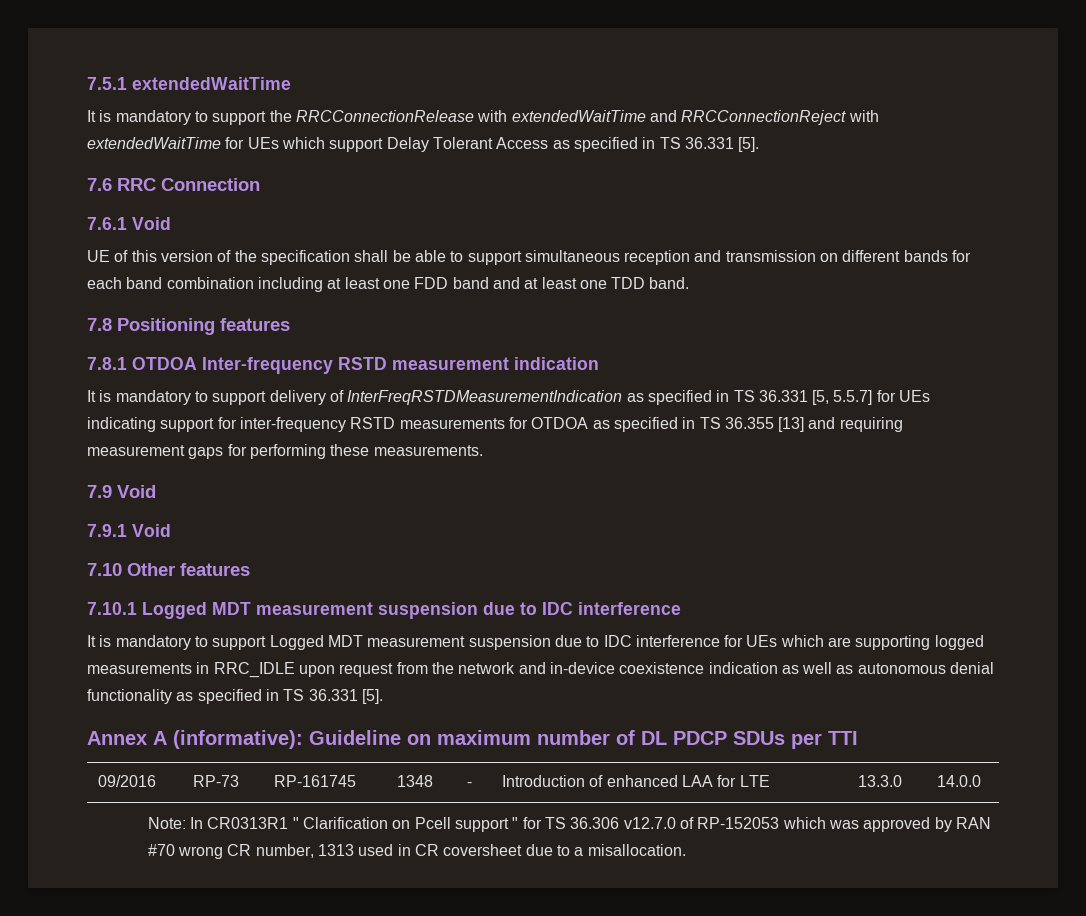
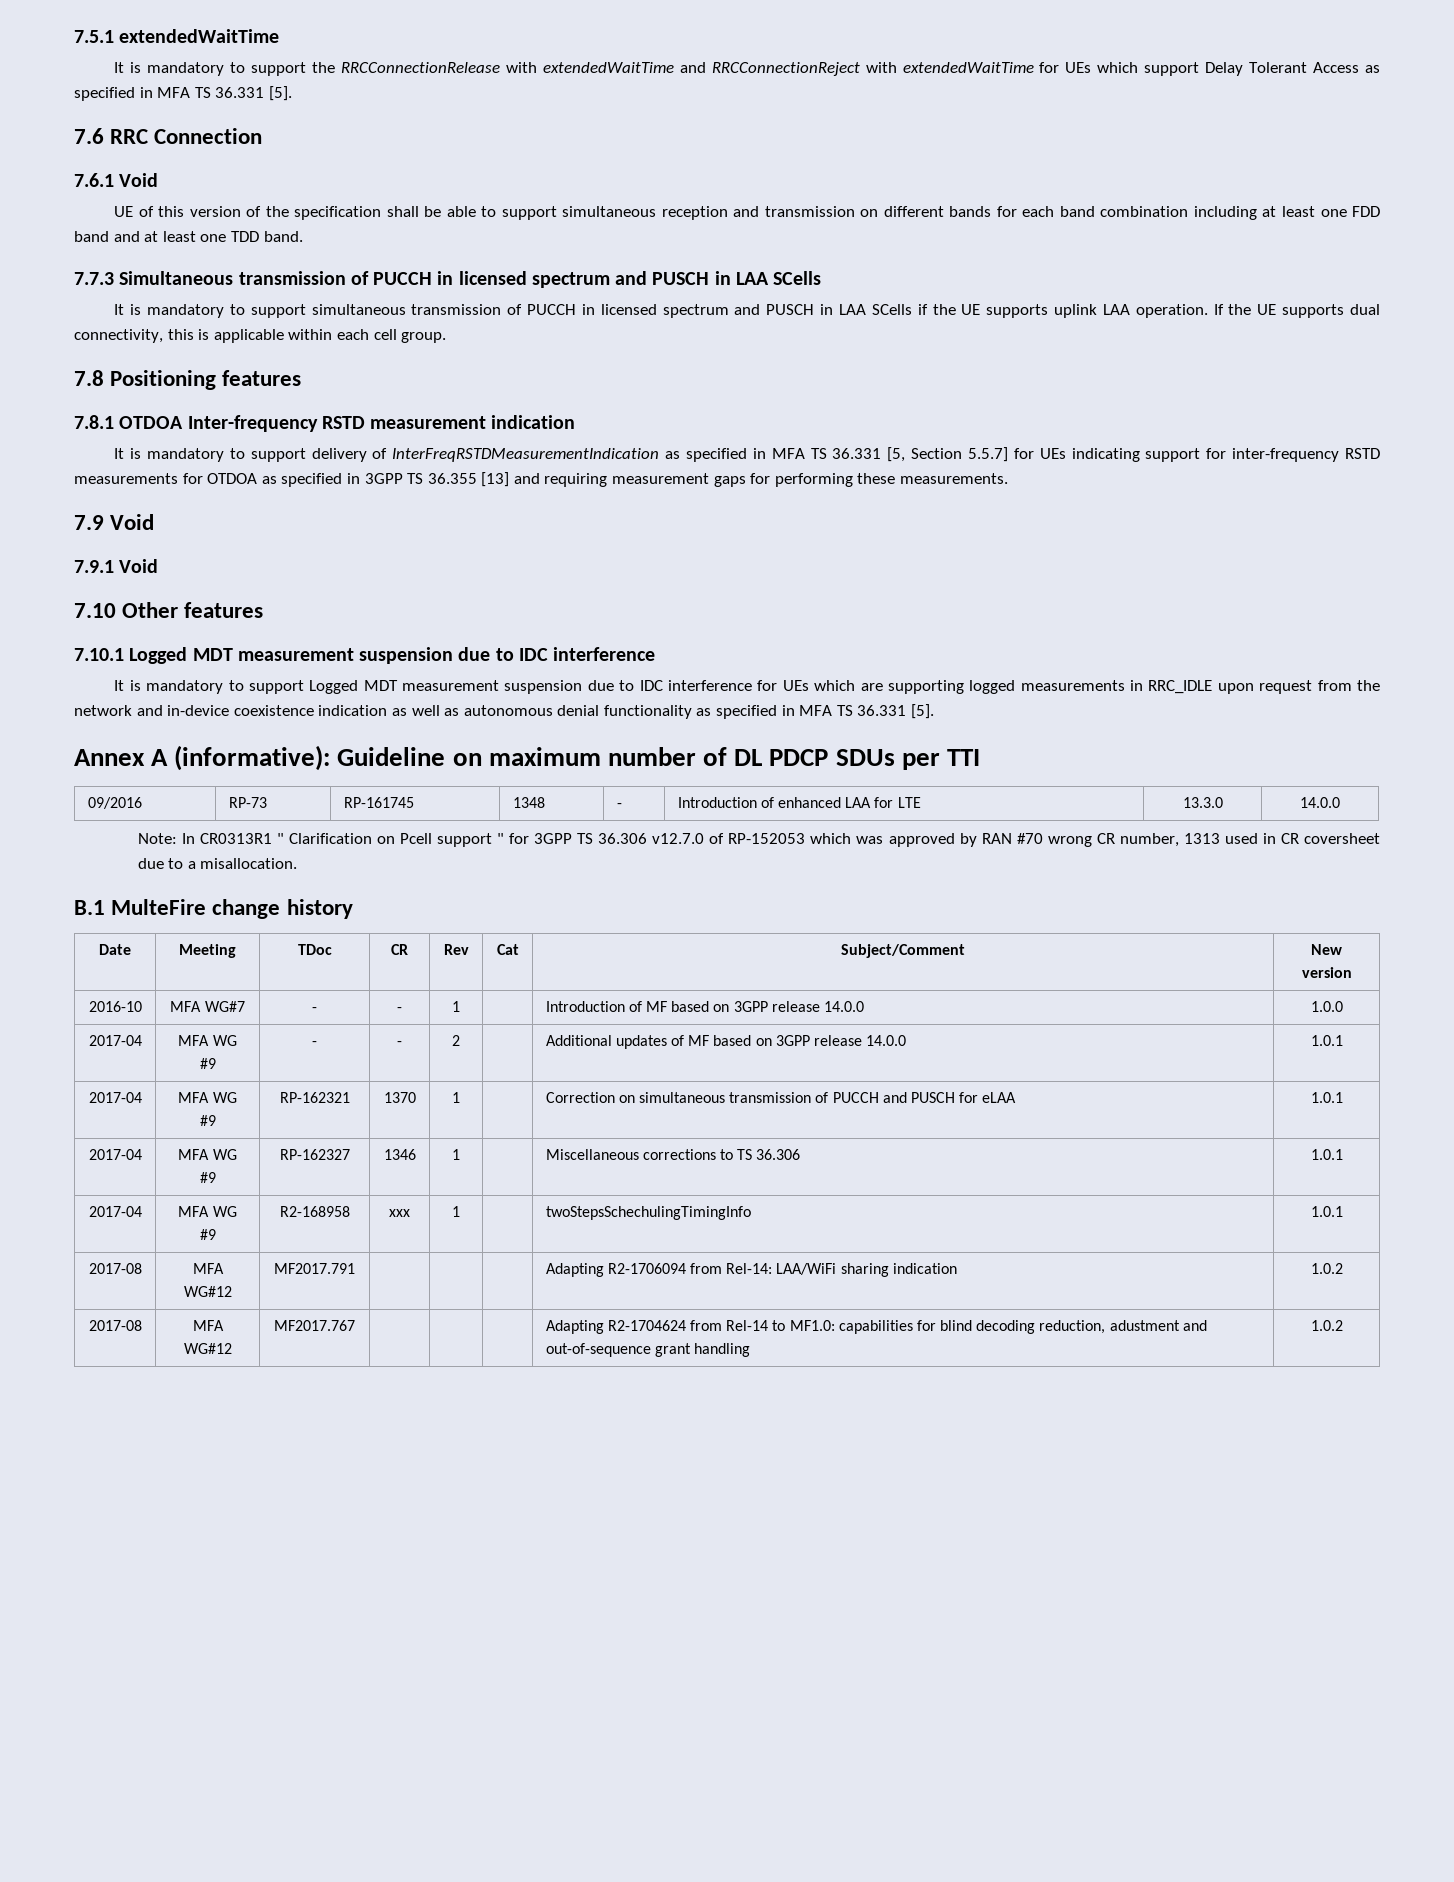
- It is mandatory to support the RRCConnectionRelease with extendedWaitTime and RRCConnectionReject with extendedWaitTime for UEs which support Delay Tolerant Access as specified in TS 36.331 [5].
+ It is mandatory to support the RRCConnectionRelease with extendedWaitTime and RRCConnectionReject with extendedWaitTime for UEs which support Delay Tolerant Access as specified in MFA TS 36.331 [5].
+ 7.7.3 Simultaneous transmission of PUCCH in licensed spectrum and PUSCH in LAA SCells
+ It is mandatory to support simultaneous transmission of PUCCH in licensed spectrum and PUSCH in LAA SCells if the UE supports uplink LAA operation. If the UE supports dual connectivity, this is applicable within each cell group.
- It is mandatory to support delivery of InterFreqRSTDMeasurementIndication as specified in TS 36.331 [5, 5.5.7] for UEs indicating support for inter-frequency RSTD measurements for OTDOA as specified in TS 36.355 [13] and requiring measurement gaps for performing these measurements.
+ It is mandatory to support delivery of InterFreqRSTDMeasurementIndication as specified in MFA TS 36.331 [5, Section 5.5.7] for UEs indicating support for inter-frequency RSTD measurements for OTDOA as specified in 3GPP TS 36.355 [13] and requiring measurement gaps for performing these measurements.
- It is mandatory to support Logged MDT measurement suspension due to IDC interference for UEs which are supporting logged measurements in RRC_IDLE upon request from the network and in-device coexistence indication as well as autonomous denial functionality as specified in TS 36.331 [5].
+ It is mandatory to support Logged MDT measurement suspension due to IDC interference for UEs which are supporting logged measurements in RRC_IDLE upon request from the network and in-device coexistence indication as well as autonomous denial functionality as specified in MFA TS 36.331 [5].
- Note: In CR0313R1 " Clarification on Pcell support " for TS 36.306 v12.7.0 of RP-152053 which was approved by RAN #70 wrong CR number, 1313 used in CR coversheet due to a misallocation.
+ Note: In CR0313R1 " Clarification on Pcell support " for 3GPP TS 36.306 v12.7.0 of RP-152053 which was approved by RAN #70 wrong CR number, 1313 used in CR coversheet due to a misallocation.
+ B.1 MulteFire change history
+ Date | Meeting | TDoc | CR | Rev | Cat | Subject/Comment | New version
+ 2016-10 | MFA WG#7 | - | - | 1 | | Introduction of MF based on 3GPP release 14.0.0 | 1.0.0
+ 2017-04 | MFA WG #9 | - | - | 2 | | Additional updates of MF based on 3GPP release 14.0.0 | 1.0.1
+ 2017-04 | MFA WG #9 | RP-162321 | 1370 | 1 | | Correction on simultaneous transmission of PUCCH and PUSCH for eLAA | 1.0.1
+ 2017-04 | MFA WG #9 | RP-162327 | 1346 | 1 | | Miscellaneous corrections to TS 36.306 | 1.0.1
+ 2017-04 | MFA WG #9 | R2-168958 | xxx | 1 | | twoStepsSchechulingTimingInfo | 1.0.1
+ 2017-08 | MFA WG#12 | MF2017.791 | | | | Adapting R2-1706094 from Rel-14: LAA/WiFi sharing indication | 1.0.2
+ 2017-08 | MFA WG#12 | MF2017.767 | | | | Adapting R2-1704624 from Rel-14 to MF1.0: capabilities for blind decoding reduction, adustment and out-of-sequence grant handling | 1.0.2

